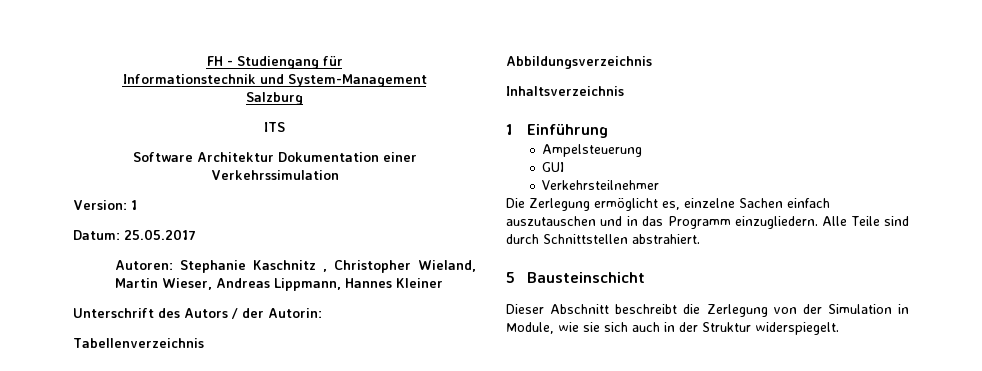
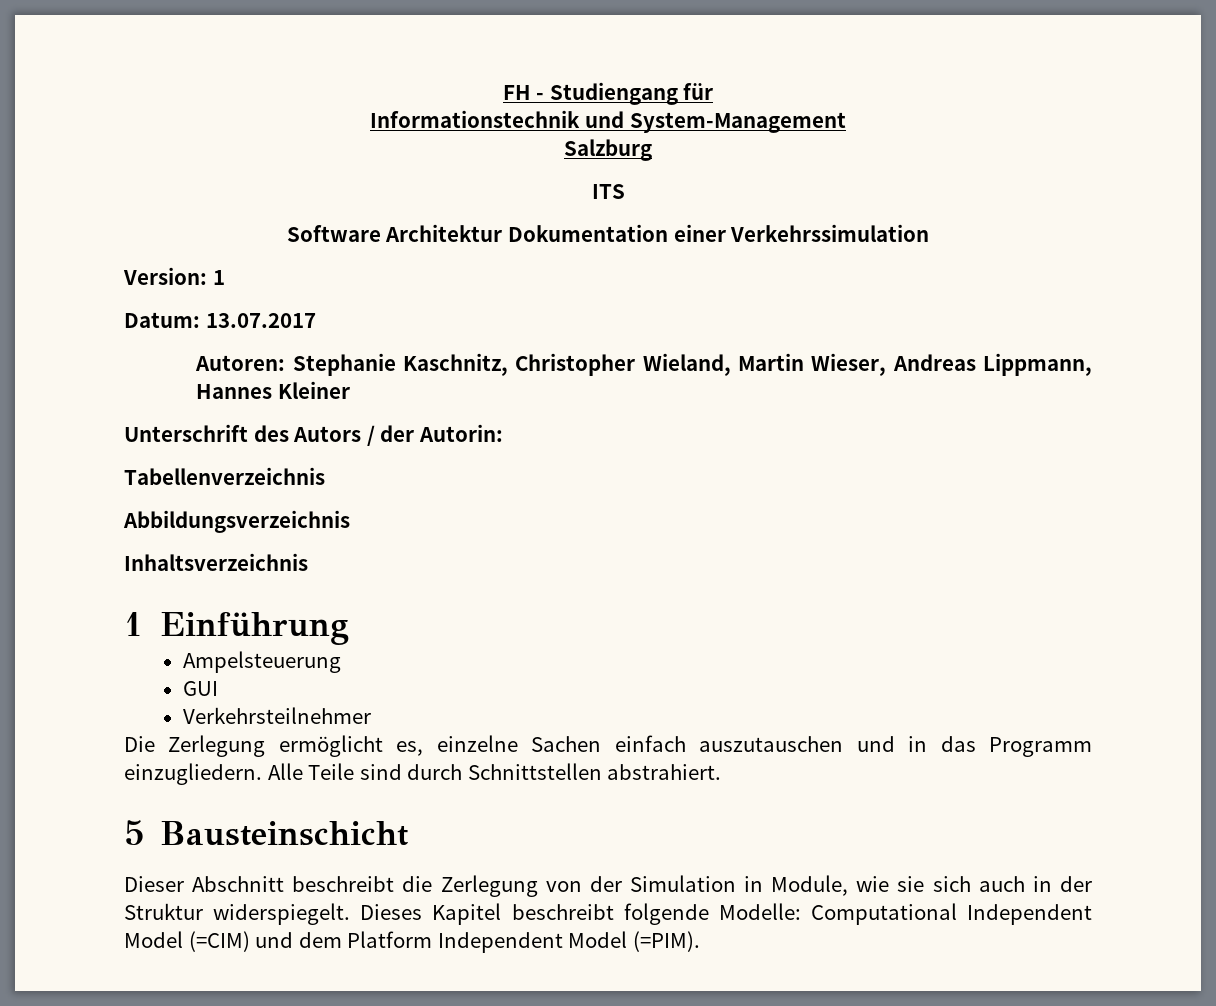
- Datum: 25.05.2017
+ Datum: 13.07.2017
- Autoren: Stephanie Kaschnitz , Christopher Wieland, Martin Wieser, Andreas Lippmann, Hannes Kleiner
+ Autoren: Stephanie Kaschnitz, Christopher Wieland, Martin Wieser, Andreas Lippmann, Hannes Kleiner
+ Dieses Kapitel beschreibt folgende Modelle: Computational Independent Model (=CIM) und dem Platform Independent Model (=PIM).

